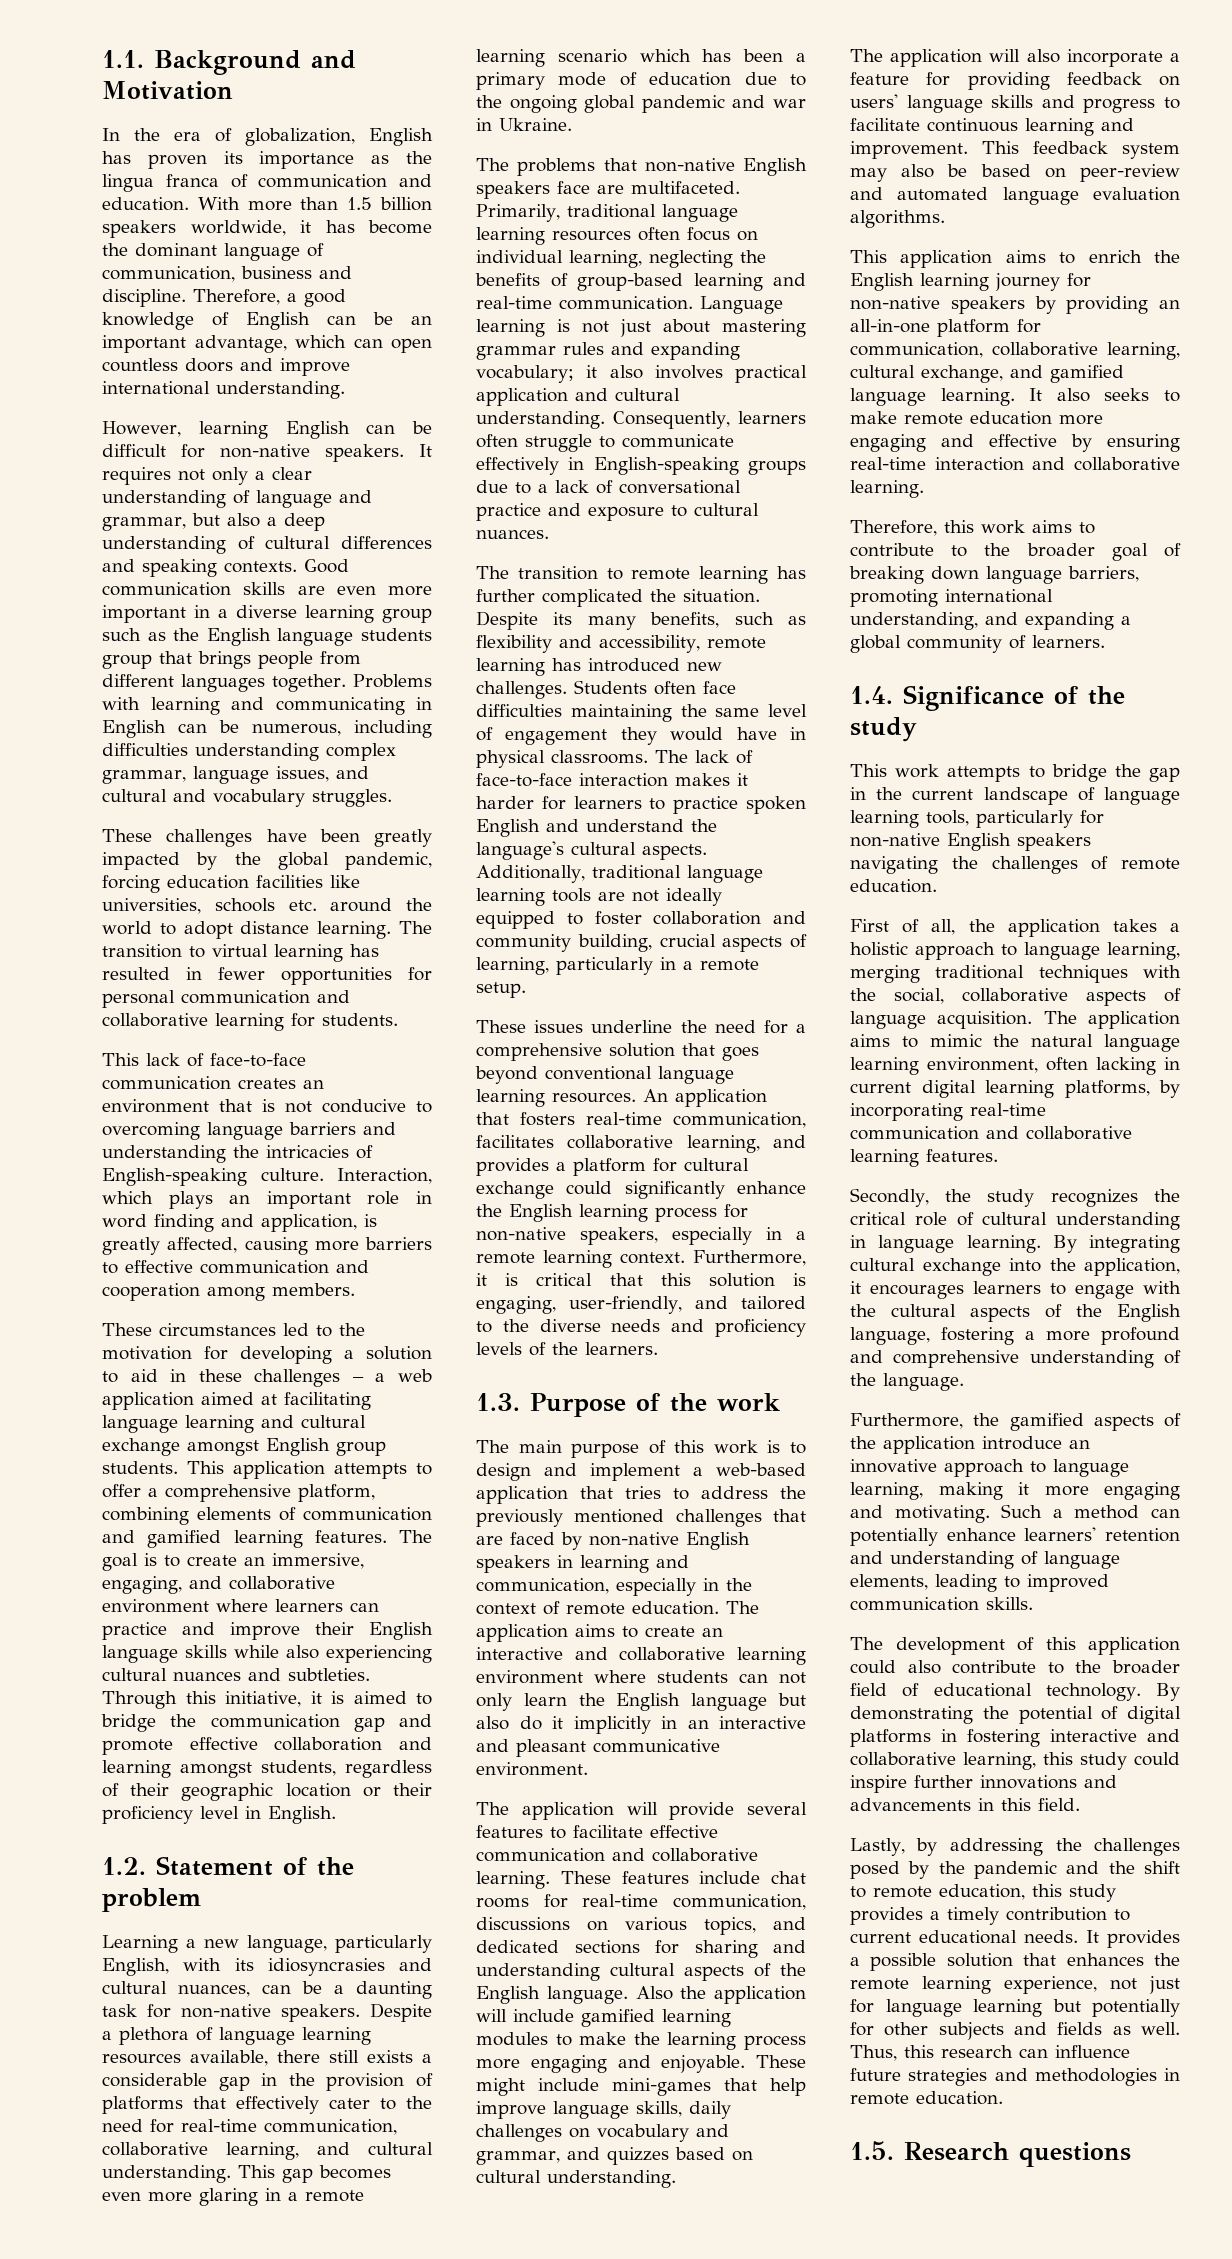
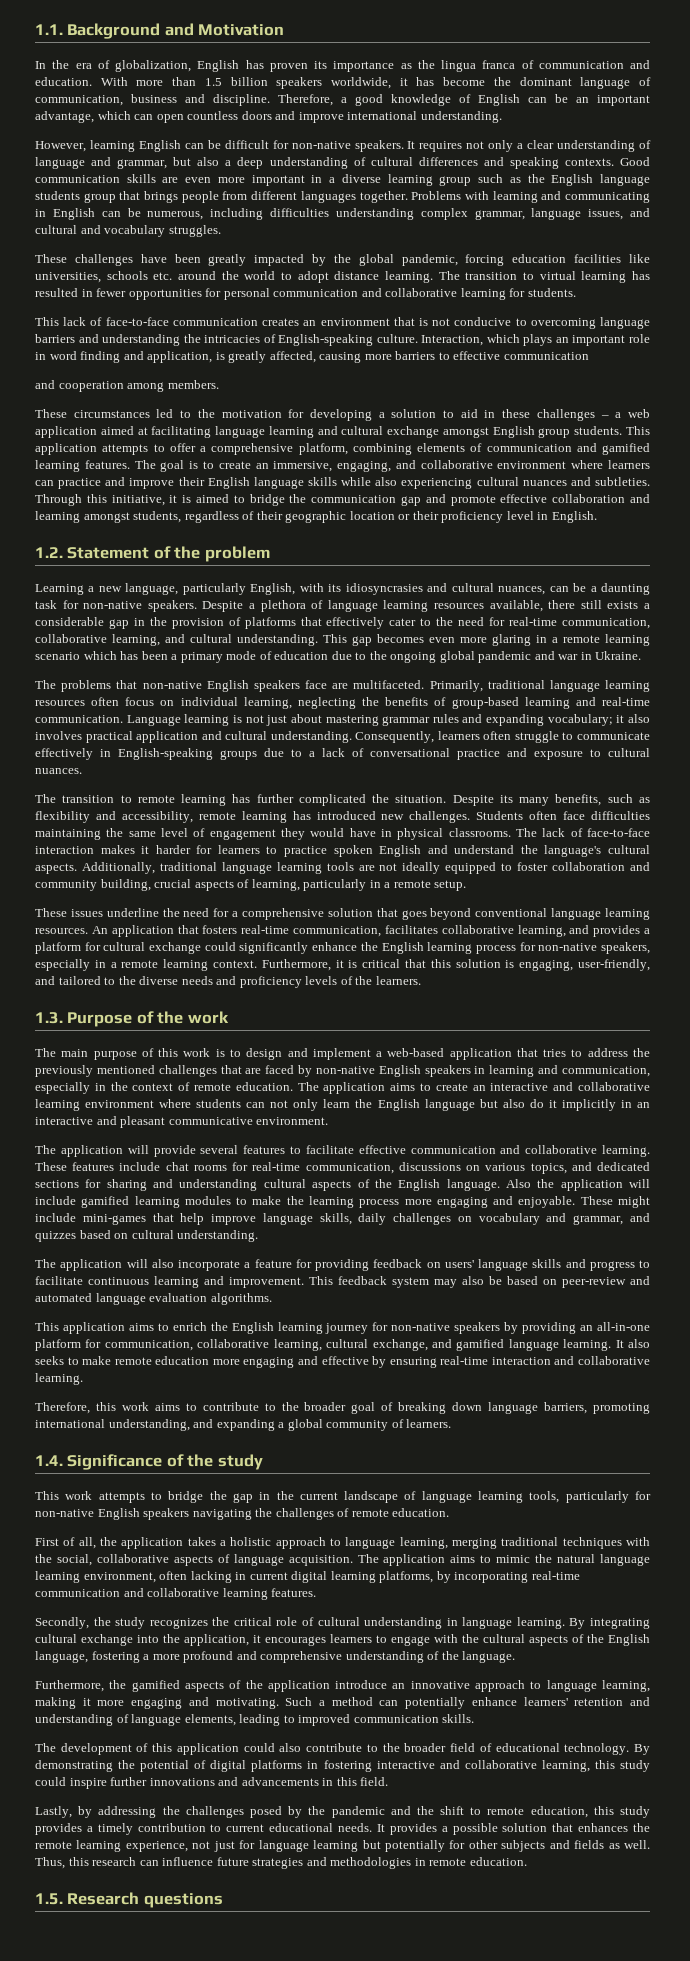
- Interaction, which plays an important role in word finding and application, is greatly affected, causing more barriers to effective communication and cooperation among members.
+ Interaction, which plays an important role in word finding and application, is greatly affected, causing more barriers to effective communication
+ and cooperation among members.

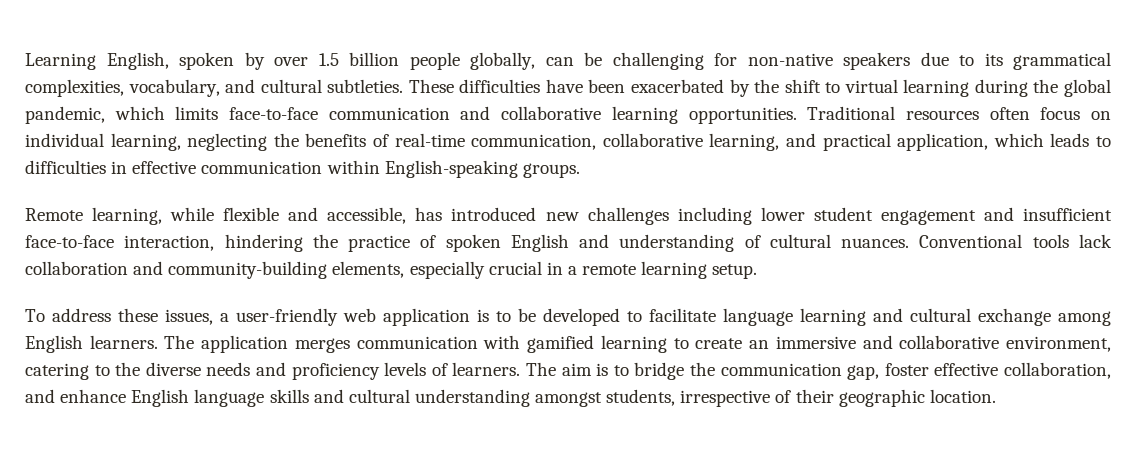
- 1.1. Background and Motivation
- In the era of globalization, English has proven its importance as the lingua franca of communication and education. With more than 1.5 billion speakers worldwide, it has become the dominant language of communication, business and discipline. Therefore, a good knowledge of English can be an important advantage, which can open countless doors and improve international understanding.
- However, learning English can be difficult for non-native speakers. It requires not only a clear understanding of language and grammar, but also a deep understanding of cultural differences and speaking contexts. Good communication skills are even more important in a diverse learning group such as the English language students group that brings people from different languages together. Problems with learning and communicating in English can be numerous, including difficulties understanding complex grammar, language issues, and cultural and vocabulary struggles.
- These challenges have been greatly impacted by the global pandemic, forcing education facilities like universities, schools etc. around the world to adopt distance learning. The transition to virtual learning has resulted in fewer opportunities for personal communication and collaborative learning for students.
- This lack of face-to-face communication creates an environment that is not conducive to overcoming language barriers and understanding the intricacies of English-speaking culture. Interaction, which plays an important role in word finding and application, is greatly affected, causing more barriers to effective communication
- and cooperation among members.
- These circumstances led to the motivation for developing a solution to aid in these challenges – a web application aimed at facilitating language learning and cultural exchange amongst English group students. This application attempts to offer a comprehensive platform, combining elements of communication and gamified learning features. The goal is to create an immersive, engaging, and collaborative environment where learners can practice and improve their English language skills while also experiencing cultural nuances and subtleties. Through this initiative, it is aimed to bridge the communication gap and promote effective collaboration and learning amongst students, regardless of their geographic location or their proficiency level in English.
- 1.2. Statement of the problem
- Learning a new language, particularly English, with its idiosyncrasies and cultural nuances, can be a daunting task for non-native speakers. Despite a plethora of language learning resources available, there still exists a considerable gap in the provision of platforms that effectively cater to the need for real-time communication, collaborative learning, and cultural understanding. This gap becomes even more glaring in a remote learning scenario which has been a primary mode of education due to the ongoing global pandemic and war in Ukraine.
- The problems that non-native English speakers face are multifaceted. Primarily, traditional language learning resources often focus on individual learning, neglecting the benefits of group-based learning and real-time communication. Language learning is not just about mastering grammar rules and expanding vocabulary; it also involves practical application and cultural understanding. Consequently, learners often struggle to communicate effectively in English-speaking groups due to a lack of conversational practice and exposure to cultural nuances.
- The transition to remote learning has further complicated the situation. Despite its many benefits, such as flexibility and accessibility, remote learning has introduced new challenges. Students often face difficulties maintaining the same level of engagement they would have in physical classrooms. The lack of face-to-face interaction makes it harder for learners to practice spoken English and understand the language's cultural aspects. Additionally, traditional language learning tools are not ideally equipped to foster collaboration and community building, crucial aspects of learning, particularly in a remote setup.
- These issues underline the need for a comprehensive solution that goes beyond conventional language learning resources. An application that fosters real-time communication, facilitates collaborative learning, and provides a platform for cultural exchange could significantly enhance the English learning process for non-native speakers, especially in a remote learning context. Furthermore, it is critical that this solution is engaging, user-friendly, and tailored to the diverse needs and proficiency levels of the learners.
- 1.3. Purpose of the work
- The main purpose of this work is to design and implement a web-based application that tries to address the previously mentioned challenges that are faced by non-native English speakers in learning and communication, especially in the context of remote education. The application aims to create an interactive and collaborative learning environment where students can not only learn the English language but also do it implicitly in an interactive and pleasant communicative environment.
- The application will provide several features to facilitate effective communication and collaborative learning. These features include chat rooms for real-time communication, discussions on various topics, and dedicated sections for sharing and understanding cultural aspects of the English language. Also the application will include gamified learning modules to make the learning process more engaging and enjoyable. These might include mini-games that help improve language skills, daily challenges on vocabulary and grammar, and quizzes based on cultural understanding.
- The application will also incorporate a feature for providing feedback on users' language skills and progress to facilitate continuous learning and improvement. This feedback system may also be based on peer-review and automated language evaluation algorithms.
- This application aims to enrich the English learning journey for non-native speakers by providing an all-in-one platform for communication, collaborative learning, cultural exchange, and gamified language learning. It also seeks to make remote education more engaging and effective by ensuring real-time interaction and collaborative learning.
- Therefore, this work aims to contribute to the broader goal of breaking down language barriers, promoting international understanding, and expanding a global community of learners.
- 1.4. Significance of the study
- This work attempts to bridge the gap in the current landscape of language learning tools, particularly for non-native English speakers navigating the challenges of remote education.
- First of all, the application takes a holistic approach to language learning, merging traditional techniques with the social, collaborative aspects of language acquisition. The application aims to mimic the natural language learning environment, often lacking in current digital learning platforms, by incorporating real-time communication and collaborative learning features.
- Secondly, the study recognizes the critical role of cultural understanding in language learning. By integrating cultural exchange into the application, it encourages learners to engage with the cultural aspects of the English language, fostering a more profound and comprehensive understanding of the language.
- Furthermore, the gamified aspects of the application introduce an innovative approach to language learning, making it more engaging and motivating. Such a method can potentially enhance learners' retention and understanding of language elements, leading to improved communication skills.
- The development of this application could also contribute to the broader field of educational technology. By demonstrating the potential of digital platforms in fostering interactive and collaborative learning, this study could inspire further innovations and advancements in this field.
- Lastly, by addressing the challenges posed by the pandemic and the shift to remote education, this study provides a timely contribution to current educational needs. It provides a possible solution that enhances the remote learning experience, not just for language learning but potentially for other subjects and fields as well. Thus, this research can influence future strategies and methodologies in remote education.
- 1.5. Research questions
+ Learning English, spoken by over 1.5 billion people globally, can be challenging for non-native speakers due to its grammatical complexities, vocabulary, and cultural subtleties. These difficulties have been exacerbated by the shift to virtual learning during the global pandemic, which limits face-to-face communication and collaborative learning opportunities. Traditional resources often focus on individual learning, neglecting the benefits of real-time communication, collaborative learning, and practical application, which leads to difficulties in effective communication within English-speaking groups.
+ Remote learning, while flexible and accessible, has introduced new challenges including lower student engagement and insufficient face-to-face interaction, hindering the practice of spoken English and understanding of cultural nuances. Conventional tools lack collaboration and community-building elements, especially crucial in a remote learning setup.
+ To address these issues, a user-friendly web application is to be developed to facilitate language learning and cultural exchange among English learners. The application merges communication with gamified learning to create an immersive and collaborative environment, catering to the diverse needs and proficiency levels of learners. The aim is to bridge the communication gap, foster effective collaboration, and enhance English language skills and cultural understanding amongst students, irrespective of their geographic location.

